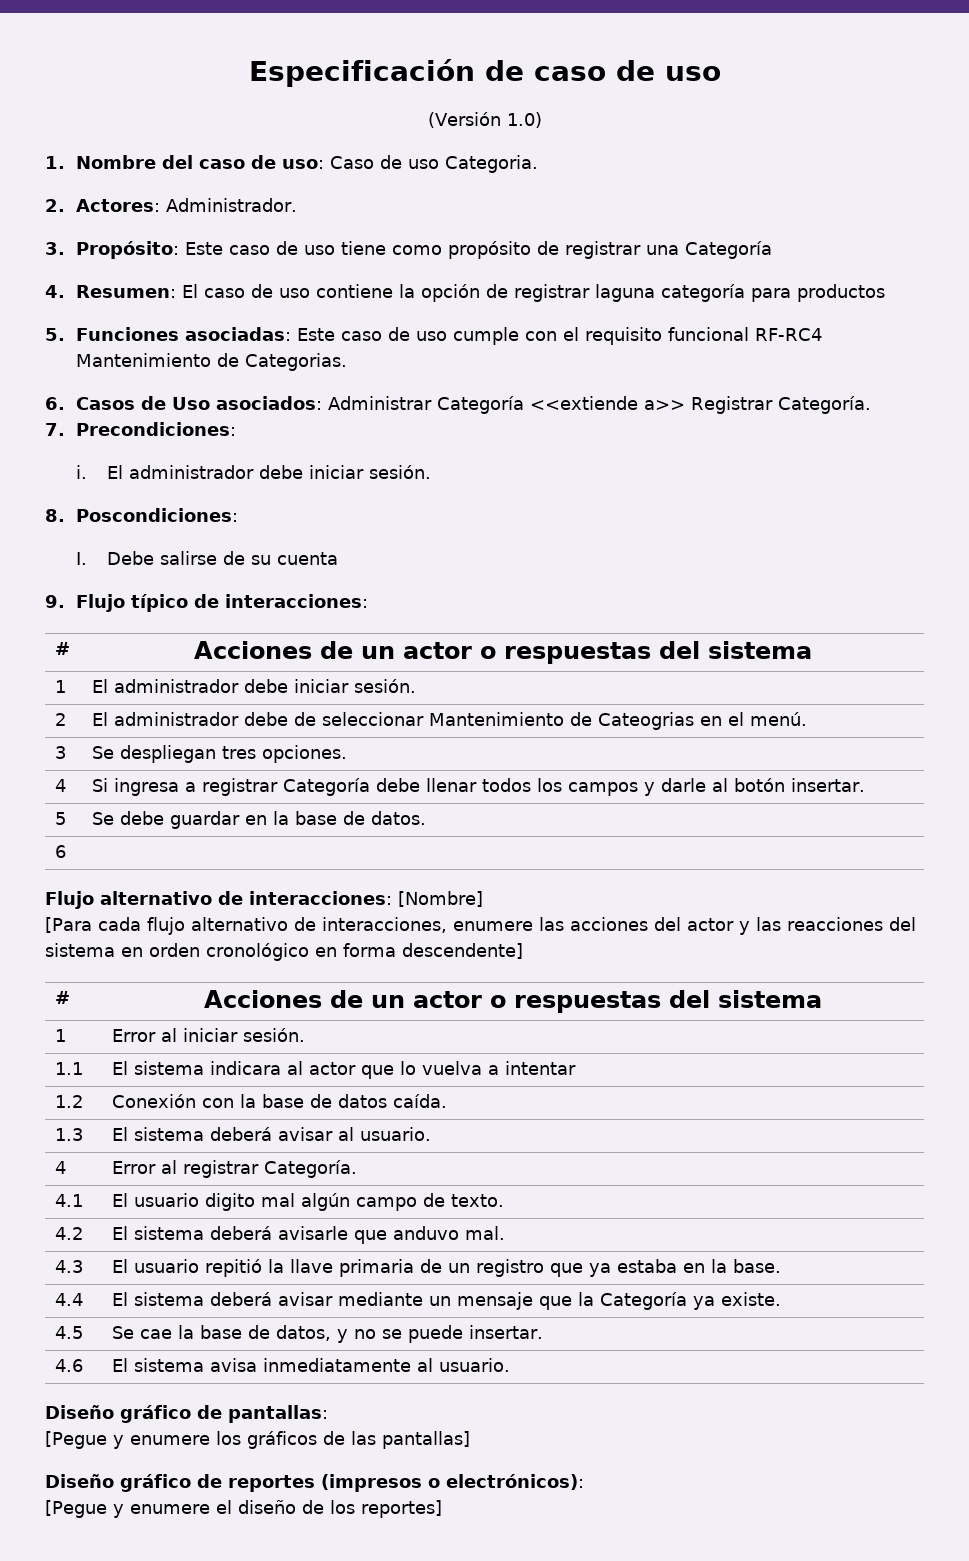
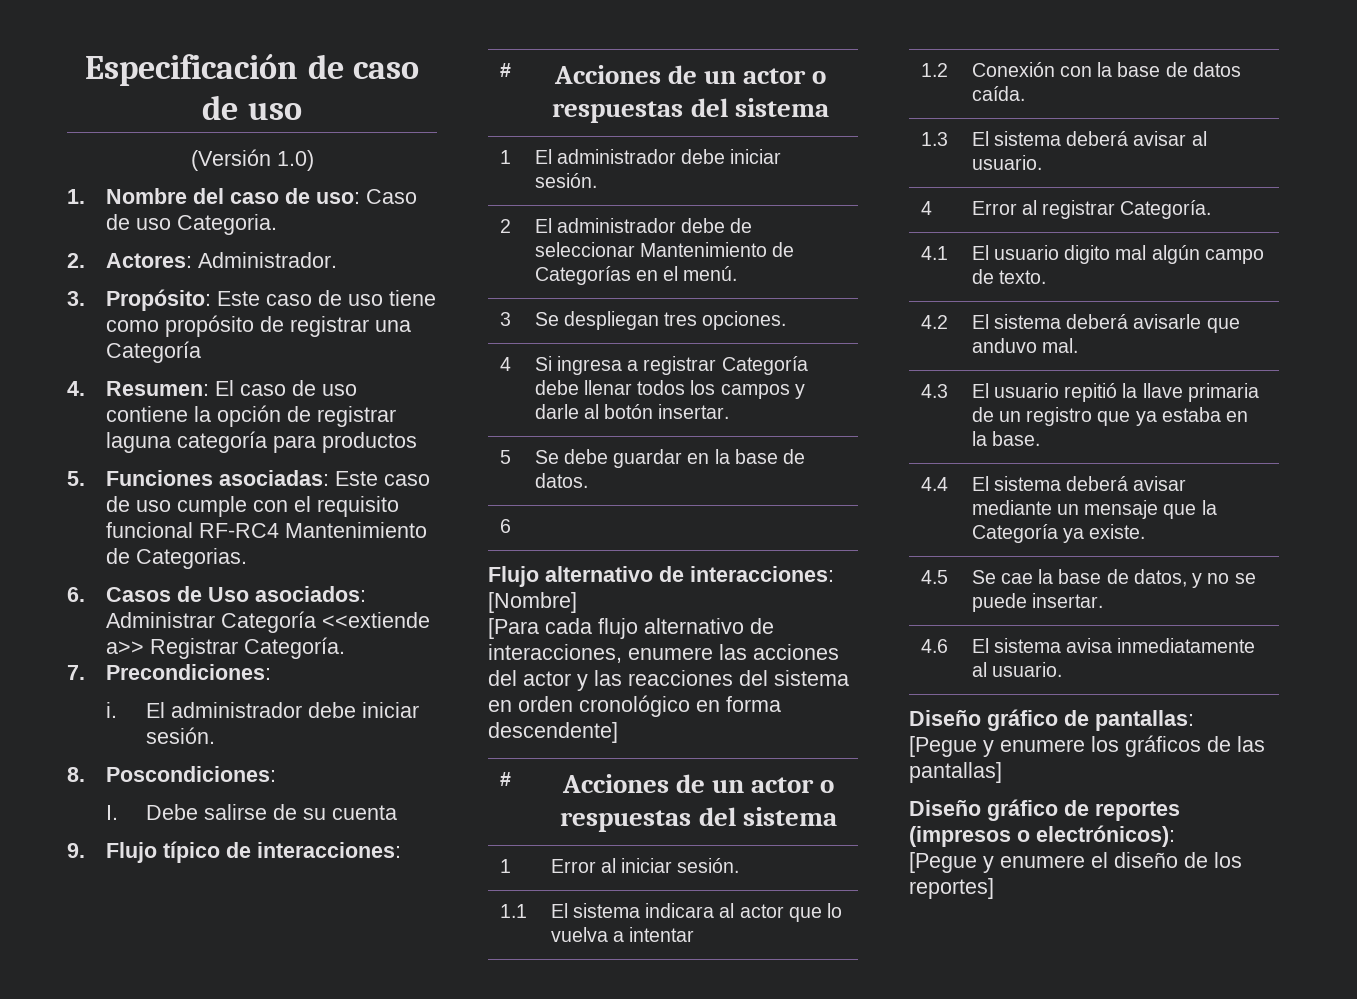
- 2 | El administrador debe de seleccionar Mantenimiento de Cateogrias en el menú.
+ 2 | El administrador debe de seleccionar Mantenimiento de Categorías en el menú.

